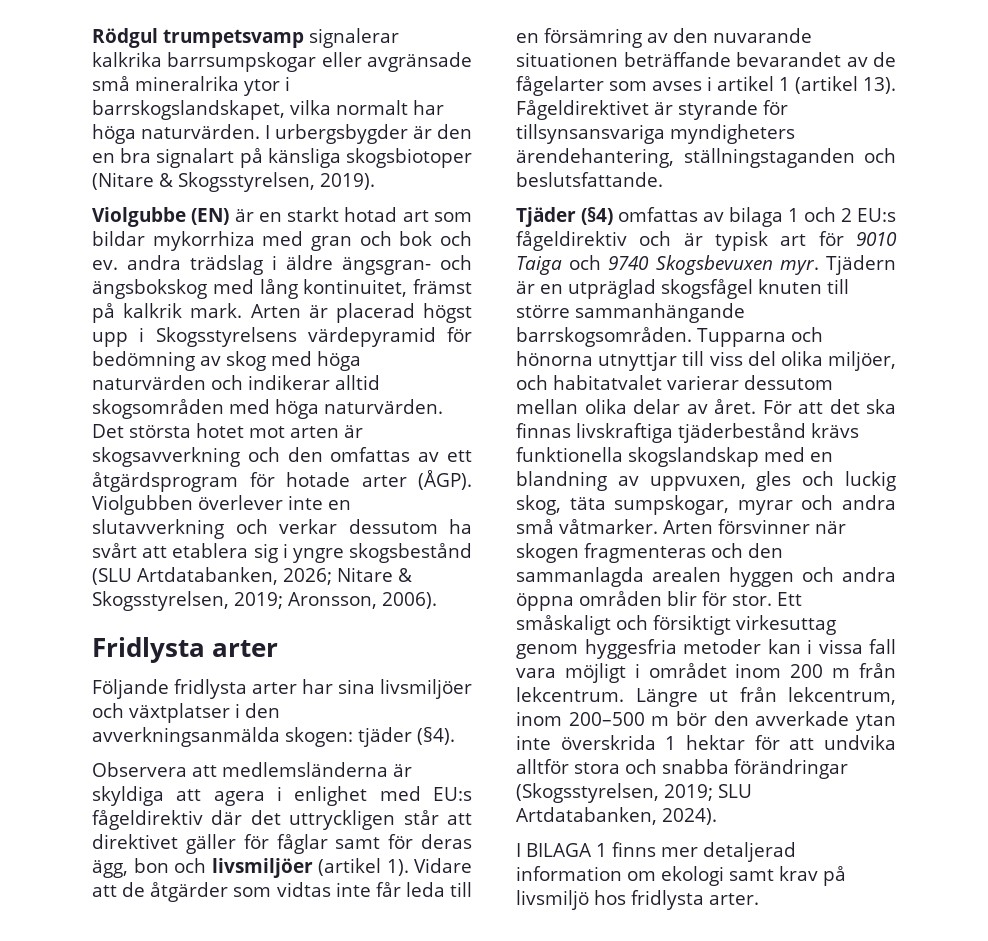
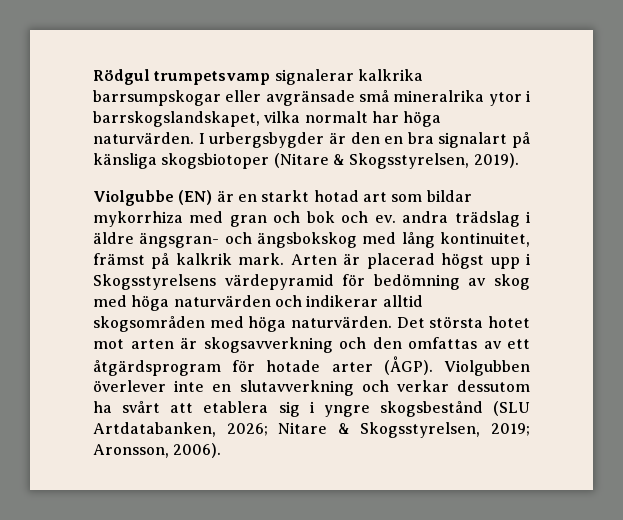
- Fridlysta arter
- Följande fridlysta arter har sina livsmiljöer och växtplatser i den avverkningsanmälda skogen: tjäder (§4).
- Observera att medlemsländerna är skyldiga att agera i enlighet med EU:s fågeldirektiv där det uttryckligen står att direktivet gäller för fåglar samt för deras ägg, bon och livsmiljöer (artikel 1). Vidare att de åtgärder som vidtas inte får leda till en försämring av den nuvarande situationen beträffande bevarandet av de fågelarter som avses i artikel 1 (artikel 13). Fågeldirektivet är styrande för tillsynsansvariga myndigheters ärendehantering, ställningstaganden och beslutsfattande.
- Tjäder (§4) omfattas av bilaga 1 och 2 EU:s fågeldirektiv och är typisk art för 9010 Taiga och 9740 Skogsbevuxen myr. Tjädern är en utpräglad skogsfågel knuten till större sammanhängande barrskogsområden. Tupparna och hönorna utnyttjar till viss del olika miljöer, och habitatvalet varierar dessutom mellan olika delar av året. För att det ska finnas livskraftiga tjäderbestånd krävs funktionella skogslandskap med en blandning av uppvuxen, gles och luckig skog, täta sumpskogar, myrar och andra små våtmarker. Arten försvinner när skogen fragmenteras och den sammanlagda arealen hyggen och andra öppna områden blir för stor. Ett småskaligt och försiktigt virkesuttag genom hyggesfria metoder kan i vissa fall vara möjligt i området inom 200 m från lekcentrum. Längre ut från lekcentrum, inom 200–500 m bör den avverkade ytan inte överskrida 1 hektar för att undvika alltför stora och snabba förändringar (Skogsstyrelsen, 2019; SLU Artdatabanken, 2024).
- I BILAGA 1 finns mer detaljerad information om ekologi samt krav på livsmiljö hos fridlysta arter.

